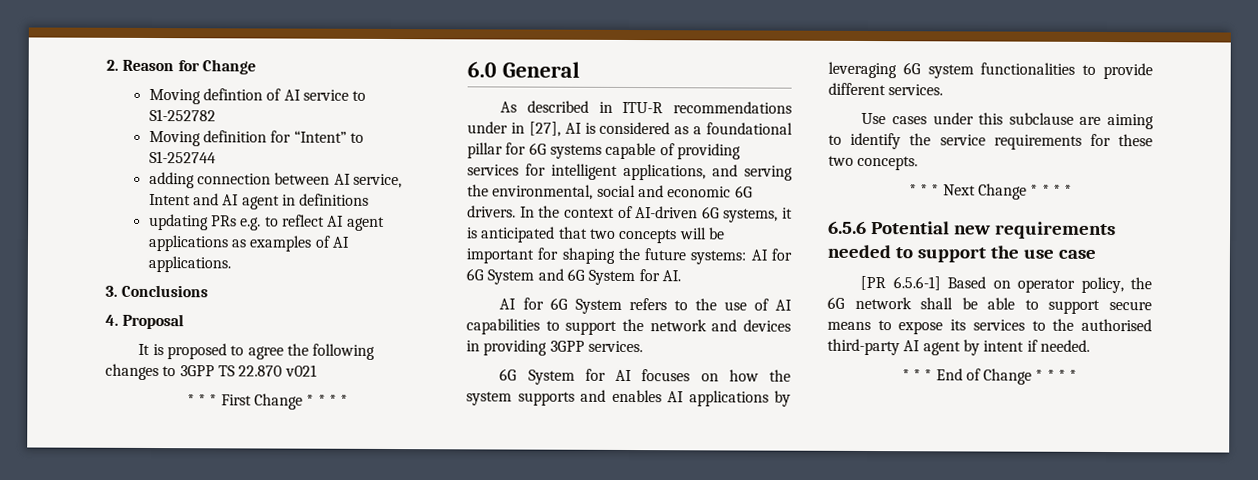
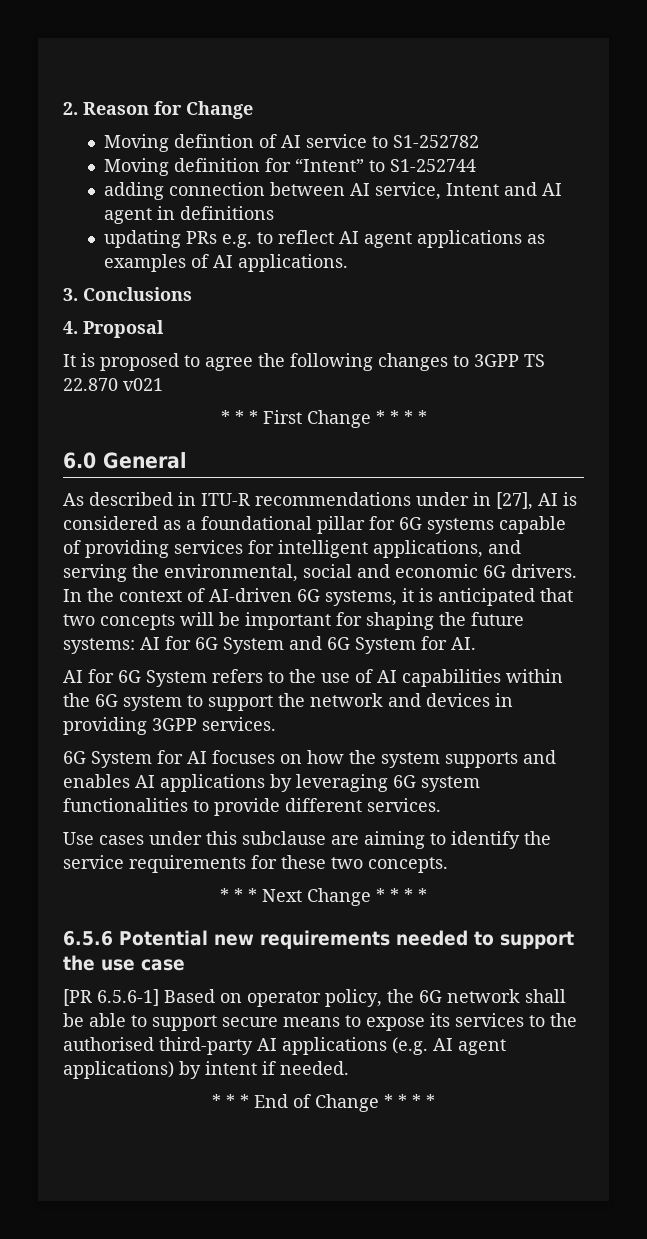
- AI for 6G System refers to the use of AI capabilities to support the network and devices in providing 3GPP services.
+ AI for 6G System refers to the use of AI capabilities within the 6G system to support the network and devices in providing 3GPP services.
- [PR 6.5.6-1] Based on operator policy, the 6G network shall be able to support secure means to expose its services to the authorised third-party AI agent by intent if needed.
+ [PR 6.5.6-1] Based on operator policy, the 6G network shall be able to support secure means to expose its services to the authorised third-party AI applications (e.g. AI agent applications) by intent if needed.

